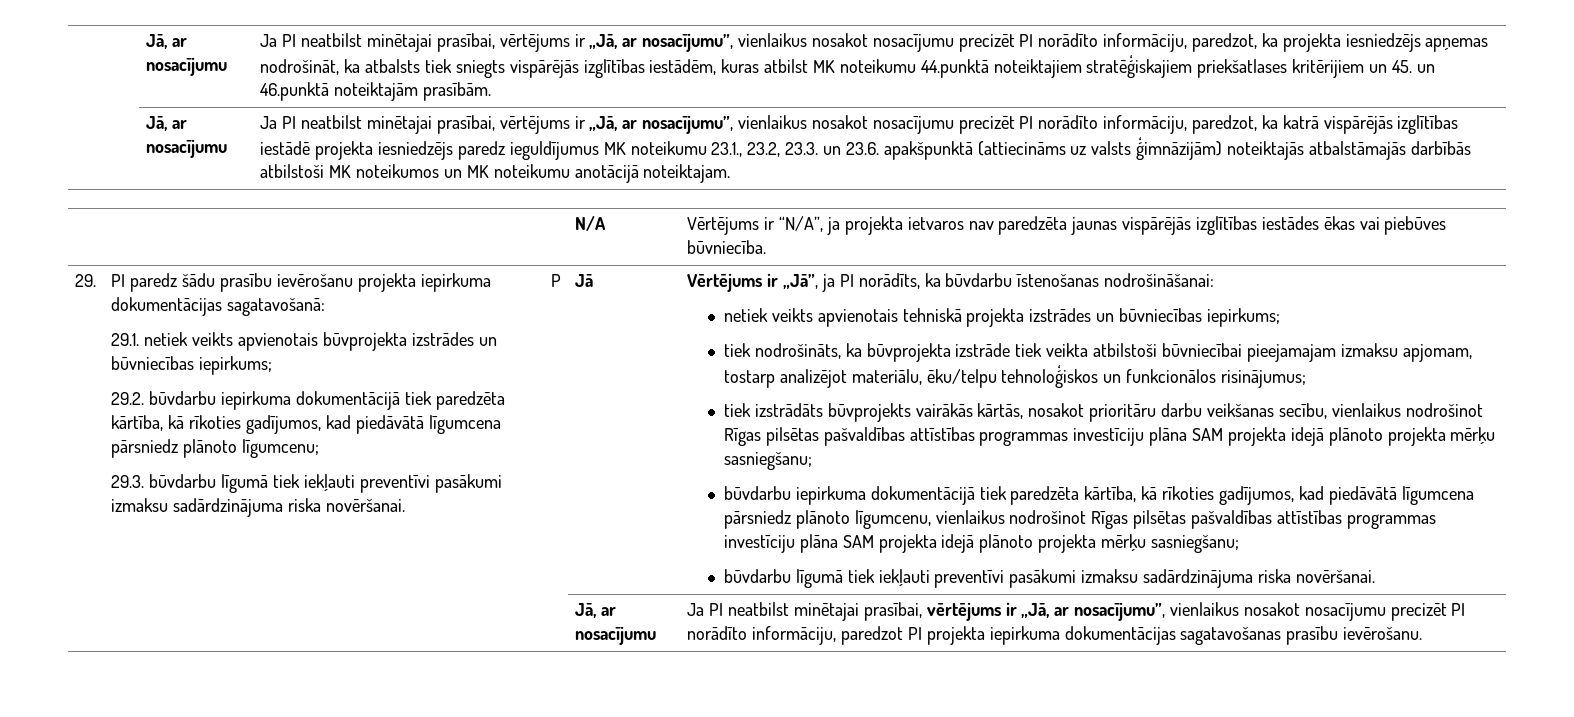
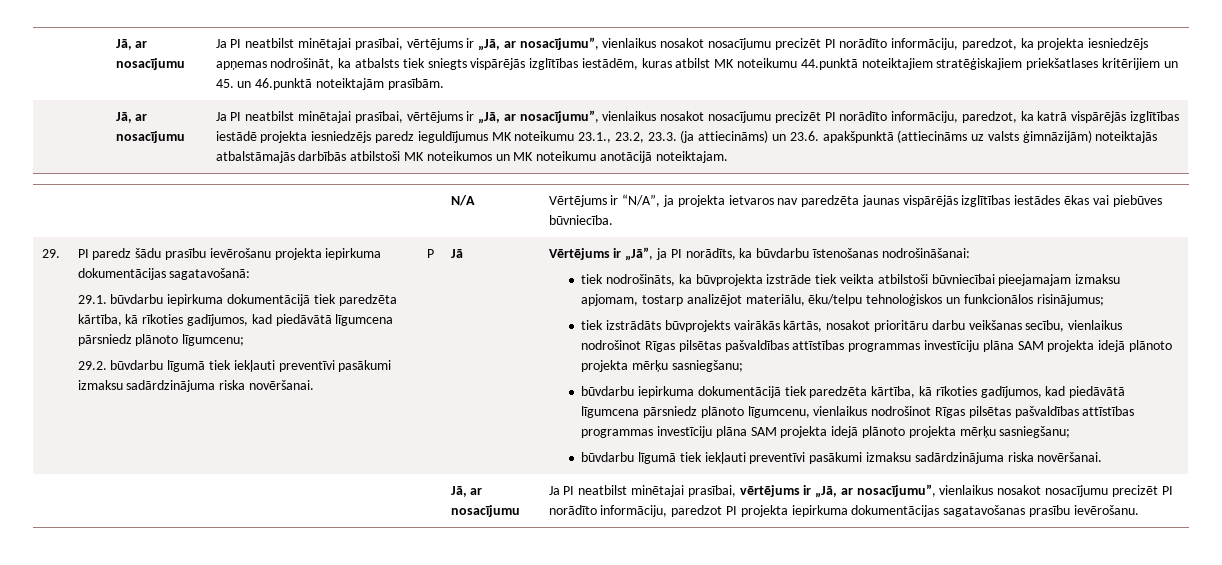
- Ja PI neatbilst minētajai prasībai, vērtējums ir „Jā, ar nosacījumu”, vienlaikus nosakot nosacījumu precizēt PI norādīto informāciju, paredzot, ka katrā vispārējās izglītības iestādē projekta iesniedzējs paredz ieguldījumus MK noteikumu 23.1., 23.2, 23.3. un 23.6. apakšpunktā (attiecināms uz valsts ģimnāzijām) noteiktajās atbalstāmajās darbībās atbilstoši MK noteikumos un MK noteikumu anotācijā noteiktajam.
+ Ja PI neatbilst minētajai prasībai, vērtējums ir „Jā, ar nosacījumu”, vienlaikus nosakot nosacījumu precizēt PI norādīto informāciju, paredzot, ka katrā vispārējās izglītības iestādē projekta iesniedzējs paredz ieguldījumus MK noteikumu 23.1., 23.2, 23.3. (ja attiecināms) un 23.6. apakšpunktā (attiecināms uz valsts ģimnāzijām) noteiktajās atbalstāmajās darbībās atbilstoši MK noteikumos un MK noteikumu anotācijā noteiktajam.
- 29.1. netiek veikts apvienotais būvprojekta izstrādes un būvniecības iepirkums;
- 29.2. būvdarbu iepirkuma dokumentācijā tiek paredzēta kārtība, kā rīkoties gadījumos, kad piedāvātā līgumcena pārsniedz plānoto līgumcenu;
+ 29.1. būvdarbu iepirkuma dokumentācijā tiek paredzēta kārtība, kā rīkoties gadījumos, kad piedāvātā līgumcena pārsniedz plānoto līgumcenu;
- 29.3. būvdarbu līgumā tiek iekļauti preventīvi pasākumi izmaksu sadārdzinājuma riska novēršanai.
+ 29.2. būvdarbu līgumā tiek iekļauti preventīvi pasākumi izmaksu sadārdzinājuma riska novēršanai.
- netiek veikts apvienotais tehniskā projekta izstrādes un būvniecības iepirkums;

